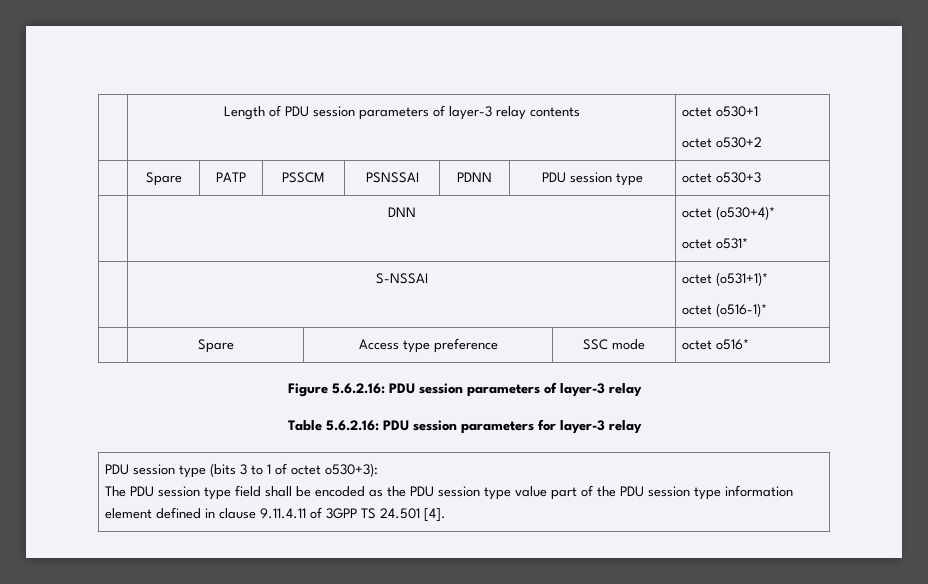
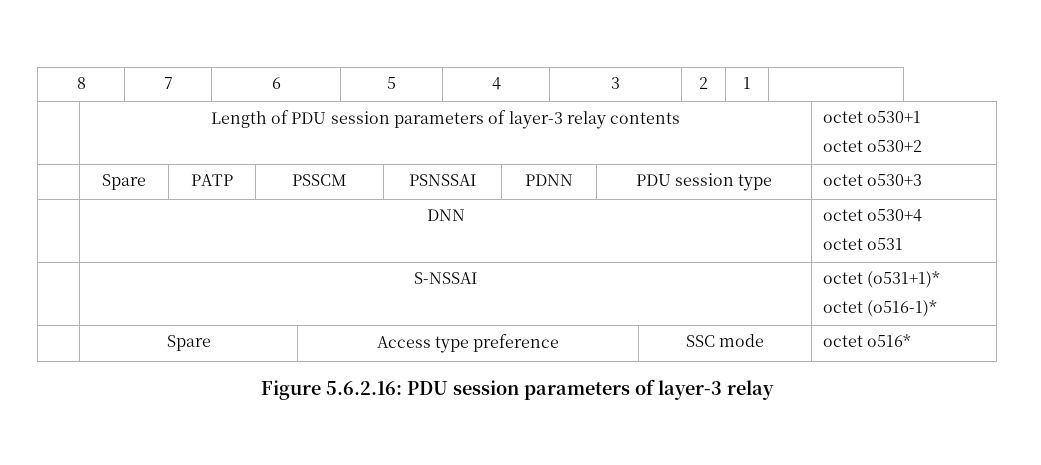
+ 8 | 7 | 6 | 5 | 4 | 3 | 2 | 1 |
- | DNN | octet (o530+4)*
- octet o531*
+ | DNN | octet o530+4
+ octet o531
- Table 5.6.2.16: PDU session parameters for layer-3 relay
- PDU session type (bits 3 to 1 of octet o530+3):
- The PDU session type field shall be encoded as the PDU session type value part of the PDU session type information element defined in clause 9.11.4.11 of 3GPP TS 24.501 [4].

